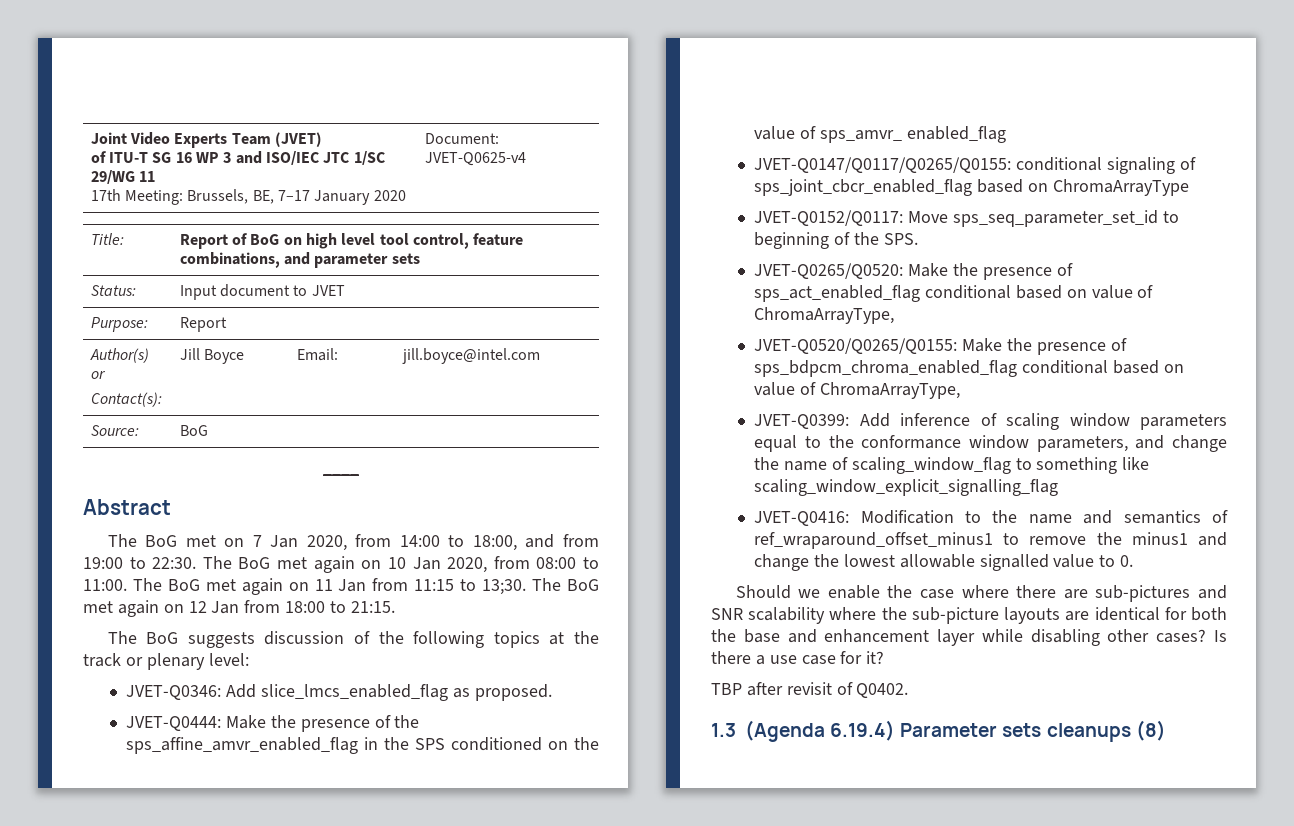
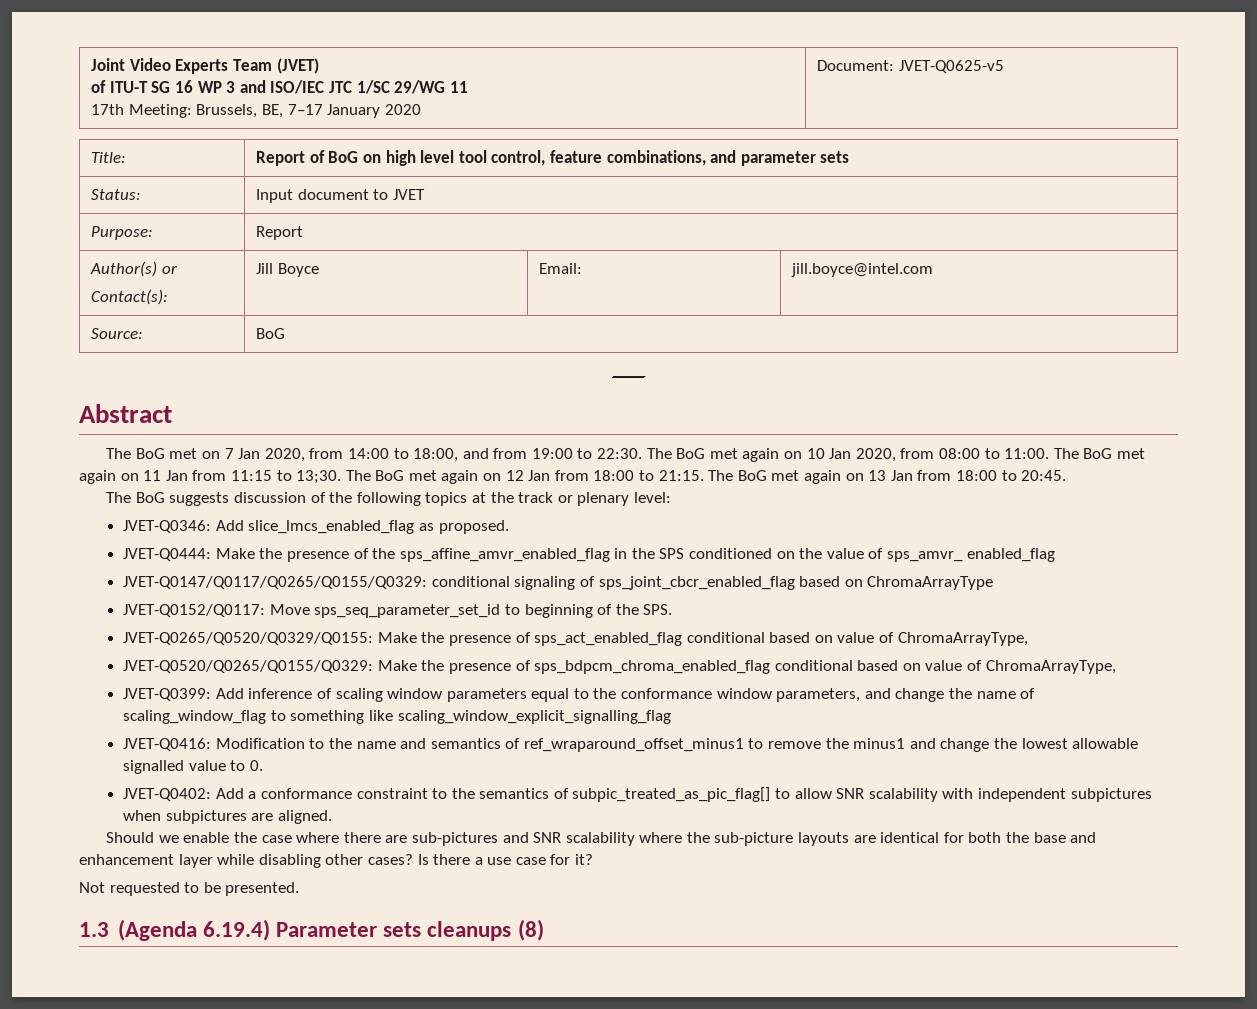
  Joint Video Experts Team (JVET)
  of ITU-T SG 16 WP 3 and ISO/IEC JTC 1/SC 29/WG 11
- 17th Meeting: Brussels, BE, 7–17 January 2020 | Document: JVET-Q0625-v4
+ 17th Meeting: Brussels, BE, 7–17 January 2020 | Document: JVET-Q0625-v5
+ The BoG met again on 13 Jan from 18:00 to 20:45.
- JVET-Q0147/Q0117/Q0265/Q0155: conditional signaling of sps_joint_cbcr_enabled_flag based on ChromaArrayType
+ JVET-Q0147/Q0117/Q0265/Q0155/Q0329: conditional signaling of sps_joint_cbcr_enabled_flag based on ChromaArrayType
- JVET-Q0265/Q0520: Make the presence of sps_act_enabled_flag conditional based on value of ChromaArrayType,
+ JVET-Q0265/Q0520/Q0329/Q0155: Make the presence of sps_act_enabled_flag conditional based on value of ChromaArrayType,
- JVET-Q0520/Q0265/Q0155: Make the presence of sps_bdpcm_chroma_enabled_flag conditional based on value of ChromaArrayType,
+ JVET-Q0520/Q0265/Q0155/Q0329: Make the presence of sps_bdpcm_chroma_enabled_flag conditional based on value of ChromaArrayType,
+ JVET-Q0402: Add a conformance constraint to the semantics of subpic_treated_as_pic_flag[] to allow SNR scalability with independent subpictures when subpictures are aligned.
- TBP after revisit of Q0402.
+ Not requested to be presented.

